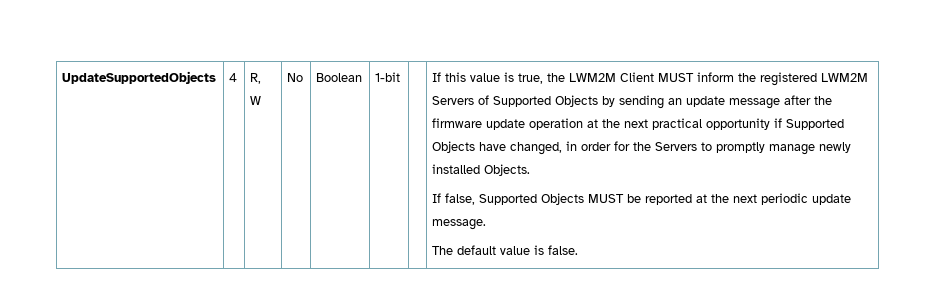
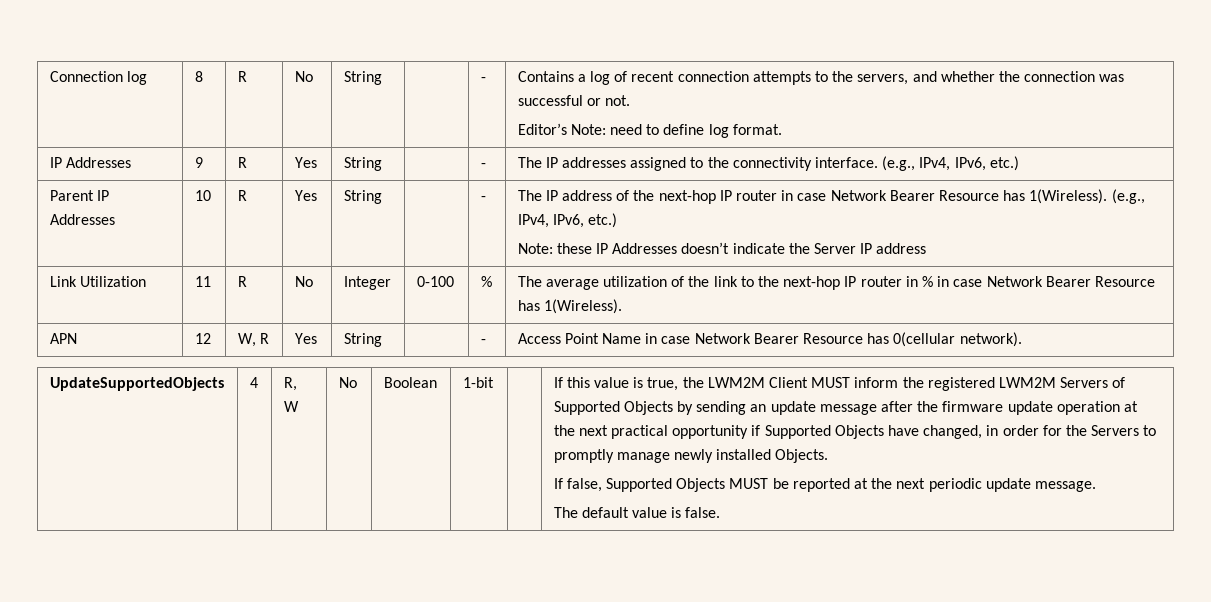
+ Connection log | 8 | R | No | String | | - | Contains a log of recent connection attempts to the servers, and whether the connection was successful or not.
+ Editor’s Note: need to define log format.
+ IP Addresses | 9 | R | Yes | String | | - | The IP addresses assigned to the connectivity interface. (e.g., IPv4, IPv6, etc.)
+ Parent IP Addresses | 10 | R | Yes | String | | - | The IP address of the next-hop IP router in case Network Bearer Resource has 1(Wireless). (e.g., IPv4, IPv6, etc.)
+ Note: these IP Addresses doesn’t indicate the Server IP address
+ Link Utilization | 11 | R | No | Integer | 0-100 | % | The average utilization of the link to the next-hop IP router in % in case Network Bearer Resource has 1(Wireless).
+ APN | 12 | W, R | Yes | String | | - | Access Point Name in case Network Bearer Resource has 0(cellular network).

